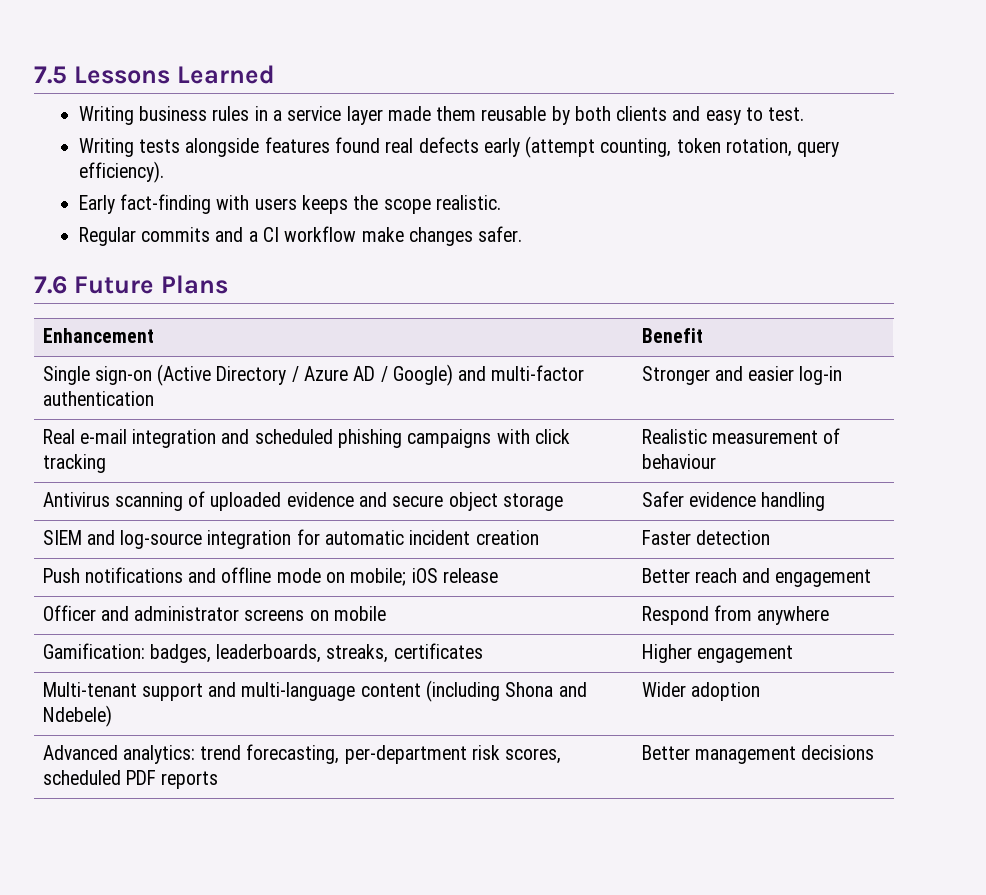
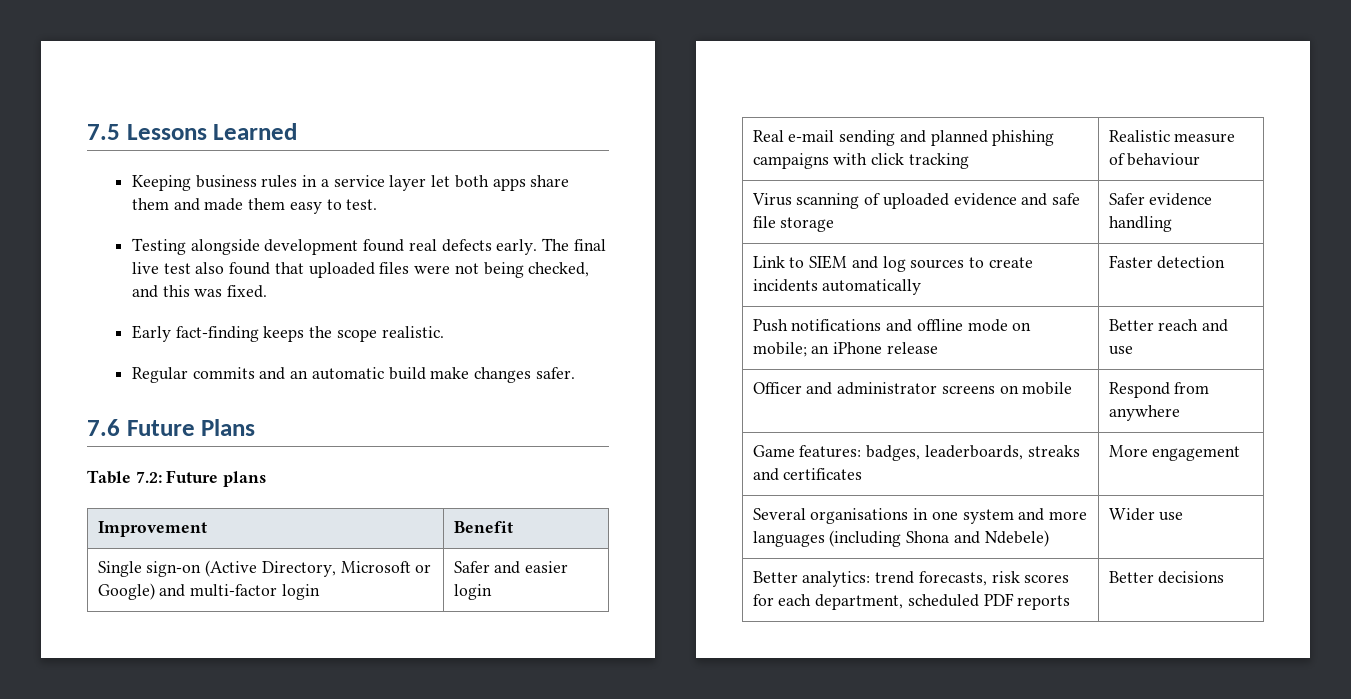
- Writing business rules in a service layer made them reusable by both clients and easy to test.
- Writing tests alongside features found real defects early (attempt counting, token rotation, query efficiency).
+ Keeping business rules in a service layer let both apps share them and made them easy to test.
+ Testing alongside development found real defects early. The final live test also found that uploaded files were not being checked, and this was fixed.
- Early fact-finding with users keeps the scope realistic.
+ Early fact-finding keeps the scope realistic.
- Regular commits and a CI workflow make changes safer.
+ Regular commits and an automatic build make changes safer.
- Enhancement | Benefit
+ Table 7.2: Future plans
+ Improvement | Benefit
- Single sign-on (Active Directory / Azure AD / Google) and multi-factor authentication | Stronger and easier log-in
+ Single sign-on (Active Directory, Microsoft or Google) and multi-factor login | Safer and easier login
- Real e-mail integration and scheduled phishing campaigns with click tracking | Realistic measurement of behaviour
+ Real e-mail sending and planned phishing campaigns with click tracking | Realistic measure of behaviour
- Antivirus scanning of uploaded evidence and secure object storage | Safer evidence handling
+ Virus scanning of uploaded evidence and safe file storage | Safer evidence handling
- SIEM and log-source integration for automatic incident creation | Faster detection
+ Link to SIEM and log sources to create incidents automatically | Faster detection
- Push notifications and offline mode on mobile; iOS release | Better reach and engagement
+ Push notifications and offline mode on mobile; an iPhone release | Better reach and use
- Gamification: badges, leaderboards, streaks, certificates | Higher engagement
- Multi-tenant support and multi-language content (including Shona and Ndebele) | Wider adoption
- Advanced analytics: trend forecasting, per-department risk scores, scheduled PDF reports | Better management decisions
+ Game features: badges, leaderboards, streaks and certificates | More engagement
+ Several organisations in one system and more languages (including Shona and Ndebele) | Wider use
+ Better analytics: trend forecasts, risk scores for each department, scheduled PDF reports | Better decisions

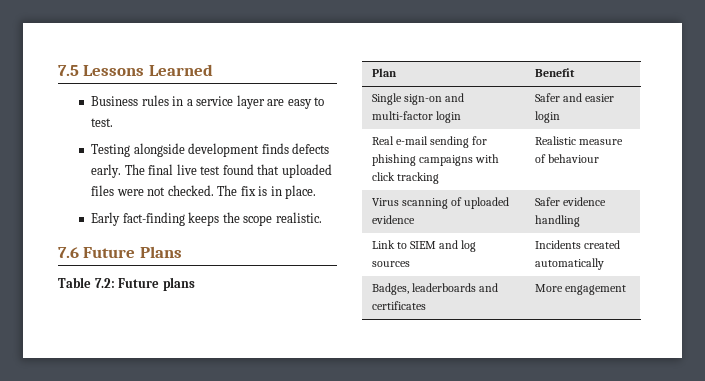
- Keeping business rules in a service layer let both apps share them and made them easy to test.
+ Business rules in a service layer are easy to test.
- Testing alongside development found real defects early.
+ Testing alongside development finds defects early.
- The final live test also found that uploaded files were not being checked, and this was fixed.
+ The final live test found that uploaded files were not checked. The fix is in place.
- Regular commits and an automatic build make changes safer.
- Improvement | Benefit
+ Plan | Benefit
- Single sign-on (Active Directory, Microsoft or Google) and multi-factor login | Safer and easier login
+ Single sign-on and multi-factor login | Safer and easier login
- Real e-mail sending and planned phishing campaigns with click tracking | Realistic measure of behaviour
+ Real e-mail sending for phishing campaigns with click tracking | Realistic measure of behaviour
- Virus scanning of uploaded evidence and safe file storage | Safer evidence handling
+ Virus scanning of uploaded evidence | Safer evidence handling
- Link to SIEM and log sources to create incidents automatically | Faster detection
- Push notifications and offline mode on mobile; an iPhone release | Better reach and use
- Officer and administrator screens on mobile | Respond from anywhere
- Game features: badges, leaderboards, streaks and certificates | More engagement
- Several organisations in one system and more languages (including Shona and Ndebele) | Wider use
- Better analytics: trend forecasts, risk scores for each department, scheduled PDF reports | Better decisions
+ Link to SIEM and log sources | Incidents created automatically
+ Badges, leaderboards and certificates | More engagement

